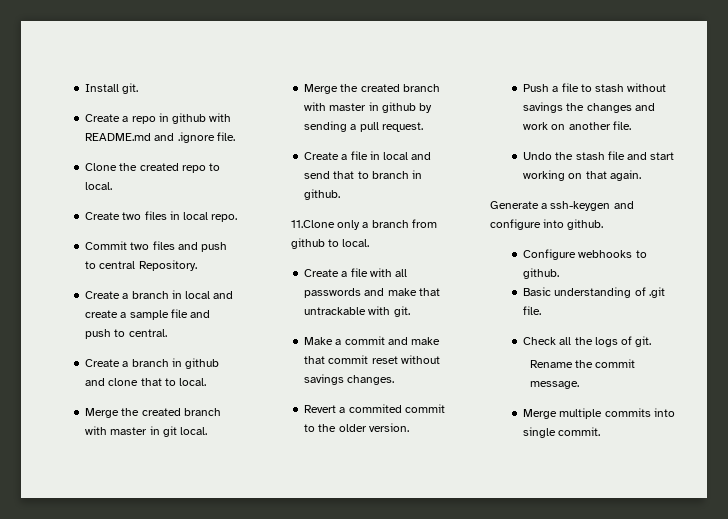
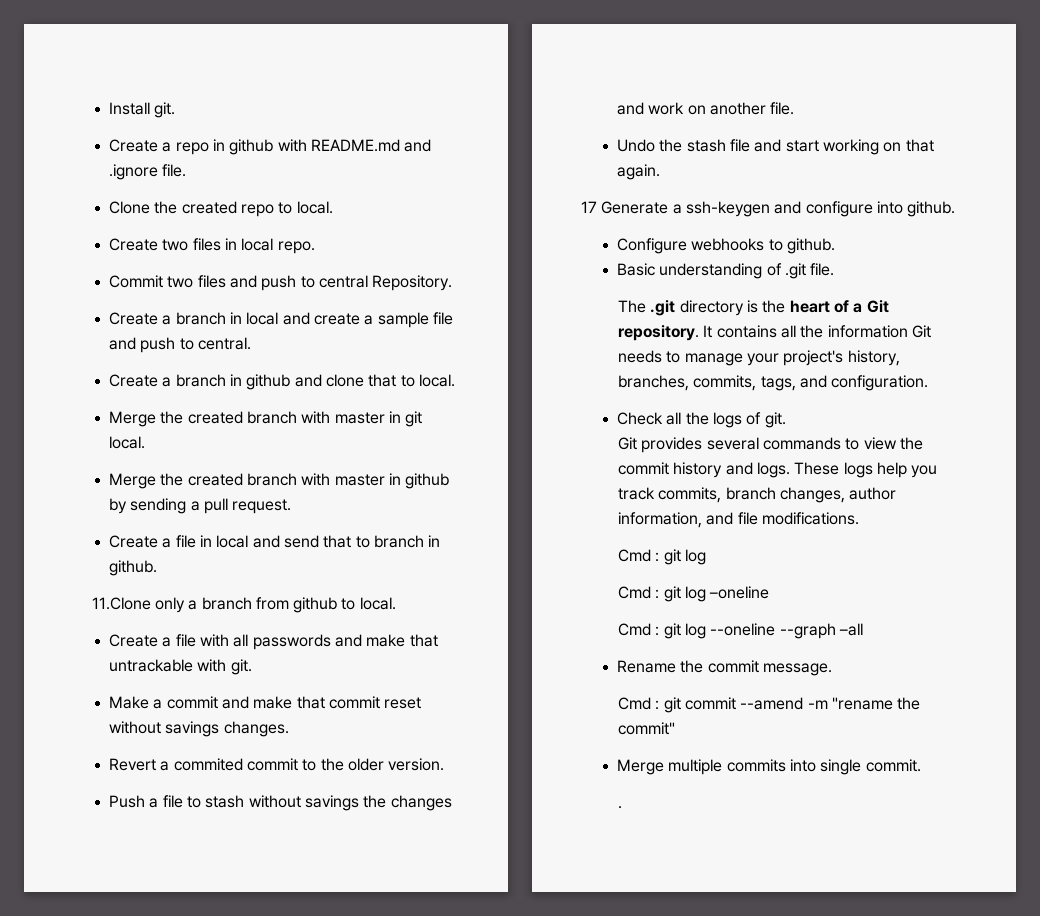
- Generate a ssh-keygen and configure into github.
+ 17 Generate a ssh-keygen and configure into github.
+ The .git directory is the heart of a Git repository. It contains all the information Git needs to manage your project's history, branches, commits, tags, and configuration.
+ Git provides several commands to view the commit history and logs. These logs help you track commits, branch changes, author information, and file modifications.
+ Cmd : git log
+ Cmd : git log –oneline
+ Cmd : git log --oneline --graph –all
  Rename the commit message.
+ Cmd : git commit --amend -m "rename the commit"
+ .

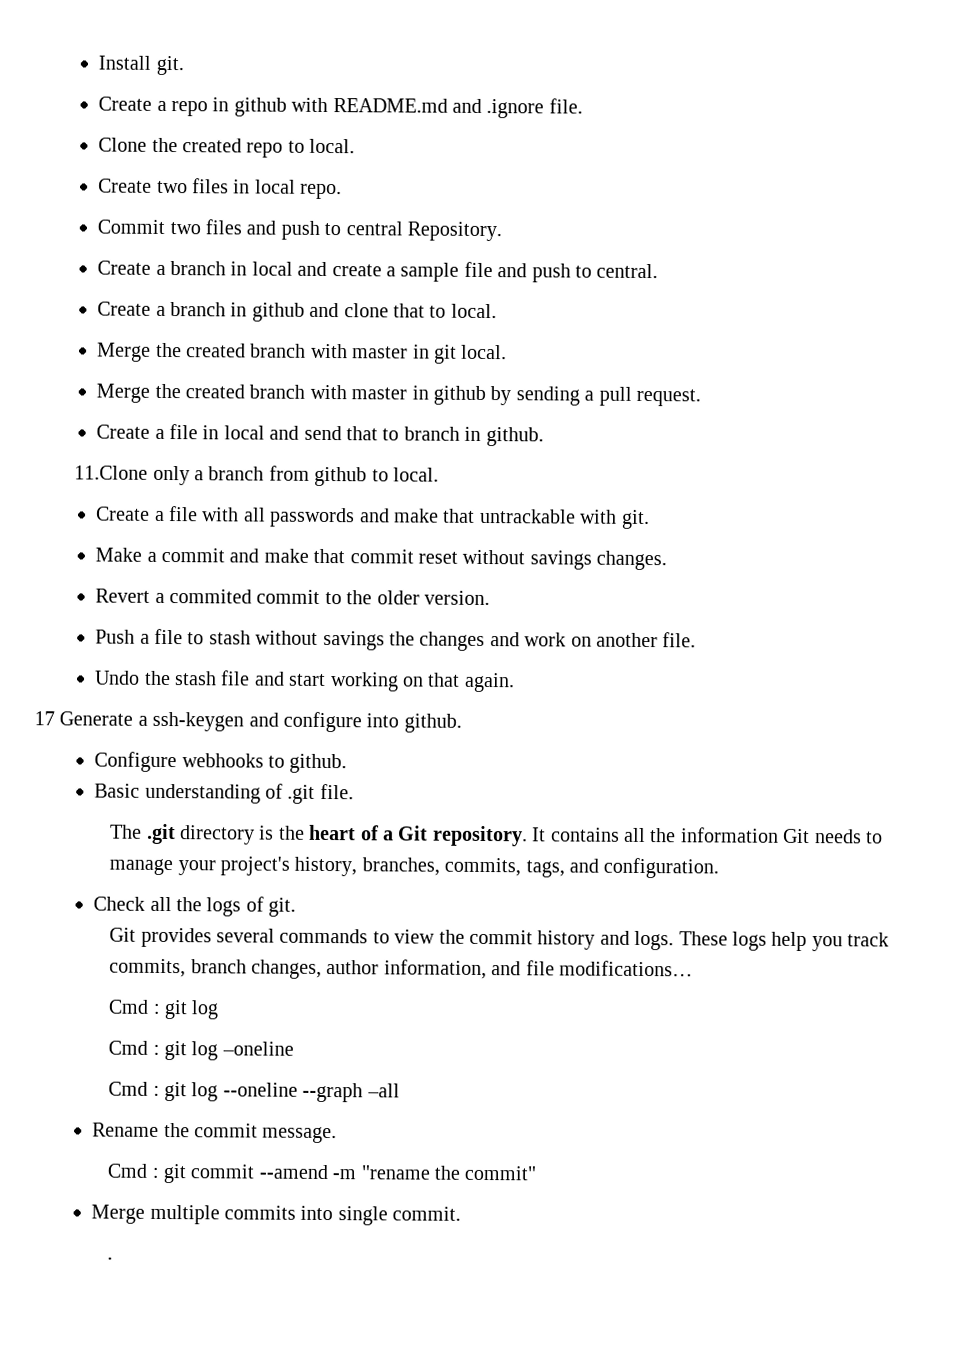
- These logs help you track commits, branch changes, author information, and file modifications.
+ These logs help you track commits, branch changes, author information, and file modifications…

